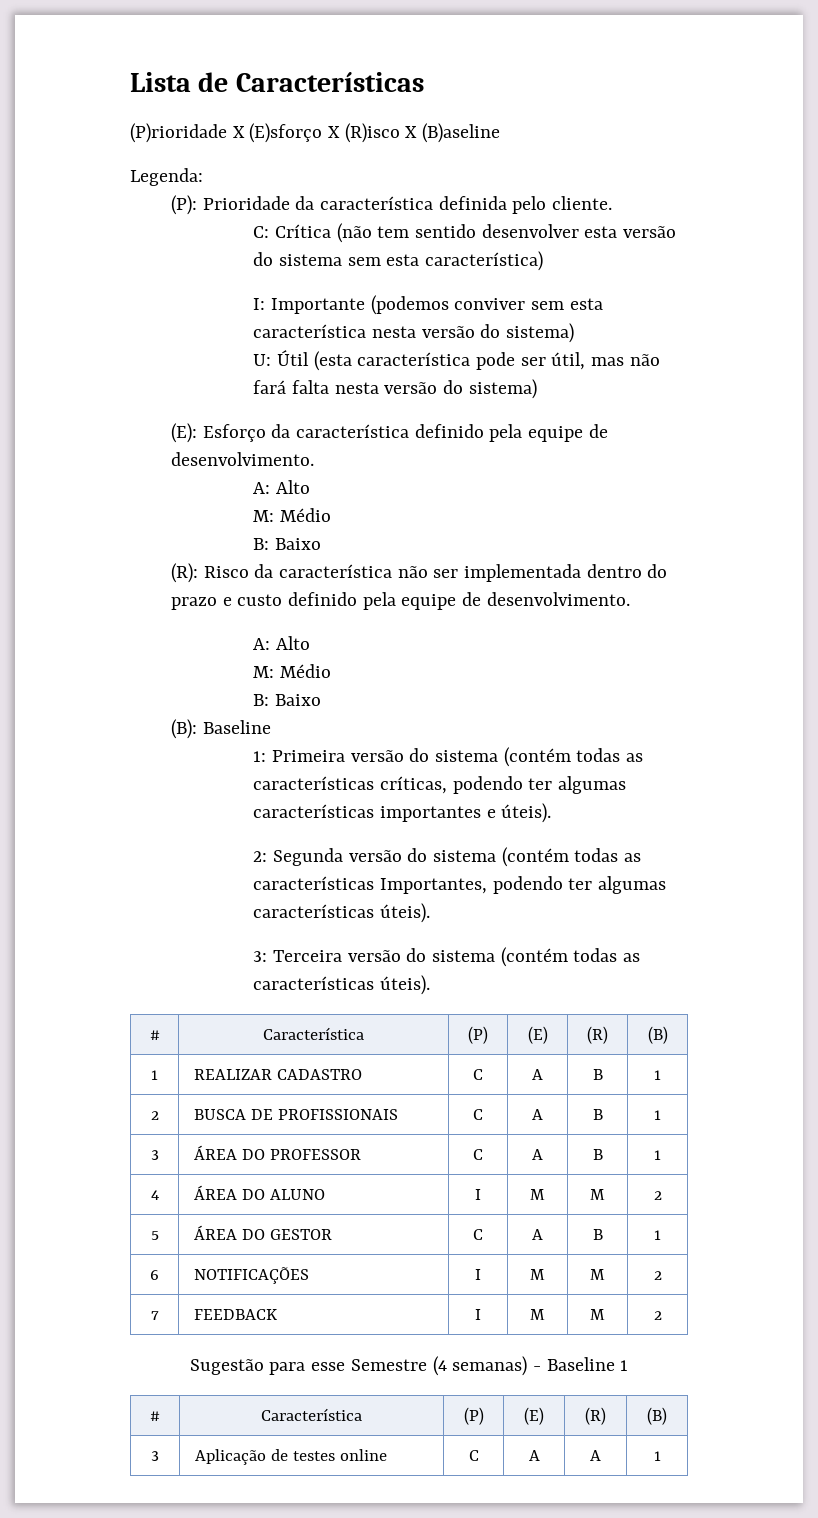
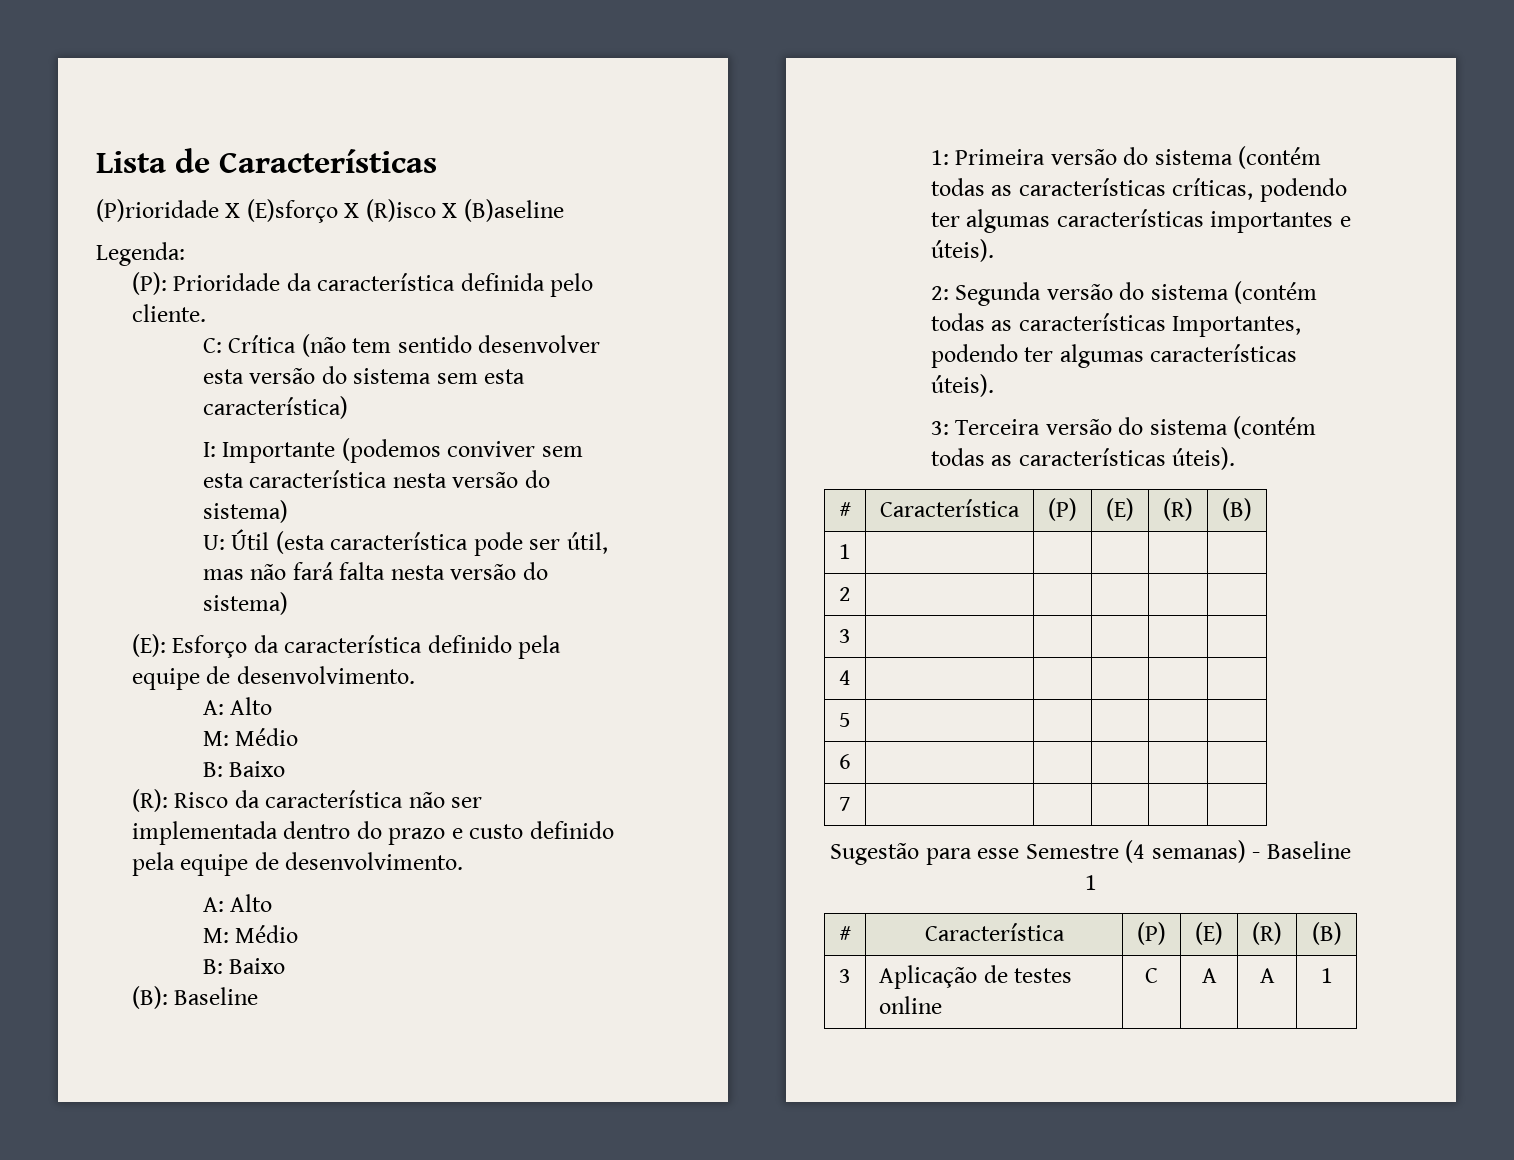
- 1 | REALIZAR CADASTRO | C | A | B | 1
- 2 | BUSCA DE PROFISSIONAIS | C | A | B | 1
- 3 | ÁREA DO PROFESSOR | C | A | B | 1
- 4 | ÁREA DO ALUNO | I | M | M | 2
- 5 | ÁREA DO GESTOR | C | A | B | 1
- 6 | NOTIFICAÇÕES | I | M | M | 2
- 7 | FEEDBACK | I | M | M | 2
+ 1 | | | | |
+ 2 | | | | |
+ 3 | | | | |
+ 4 | | | | |
+ 5 | | | | |
+ 6 | | | | |
+ 7 | | | | |

